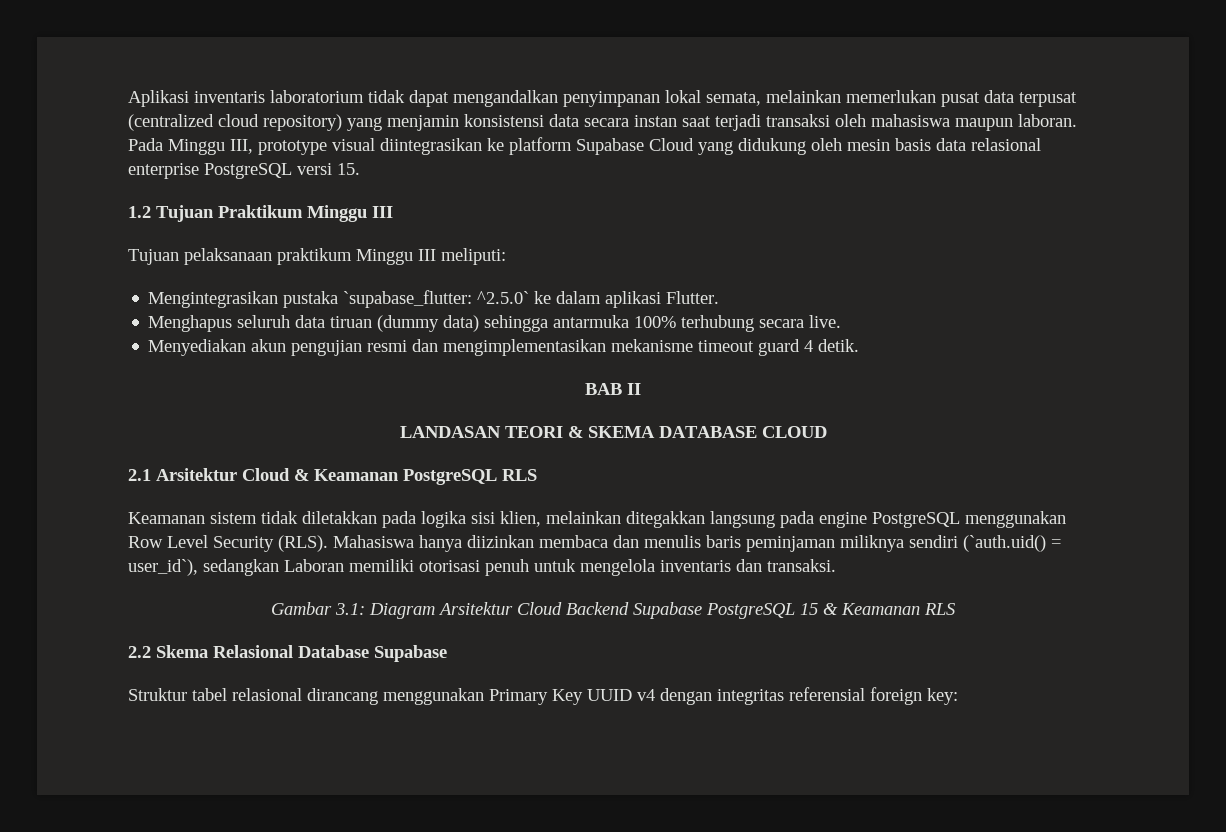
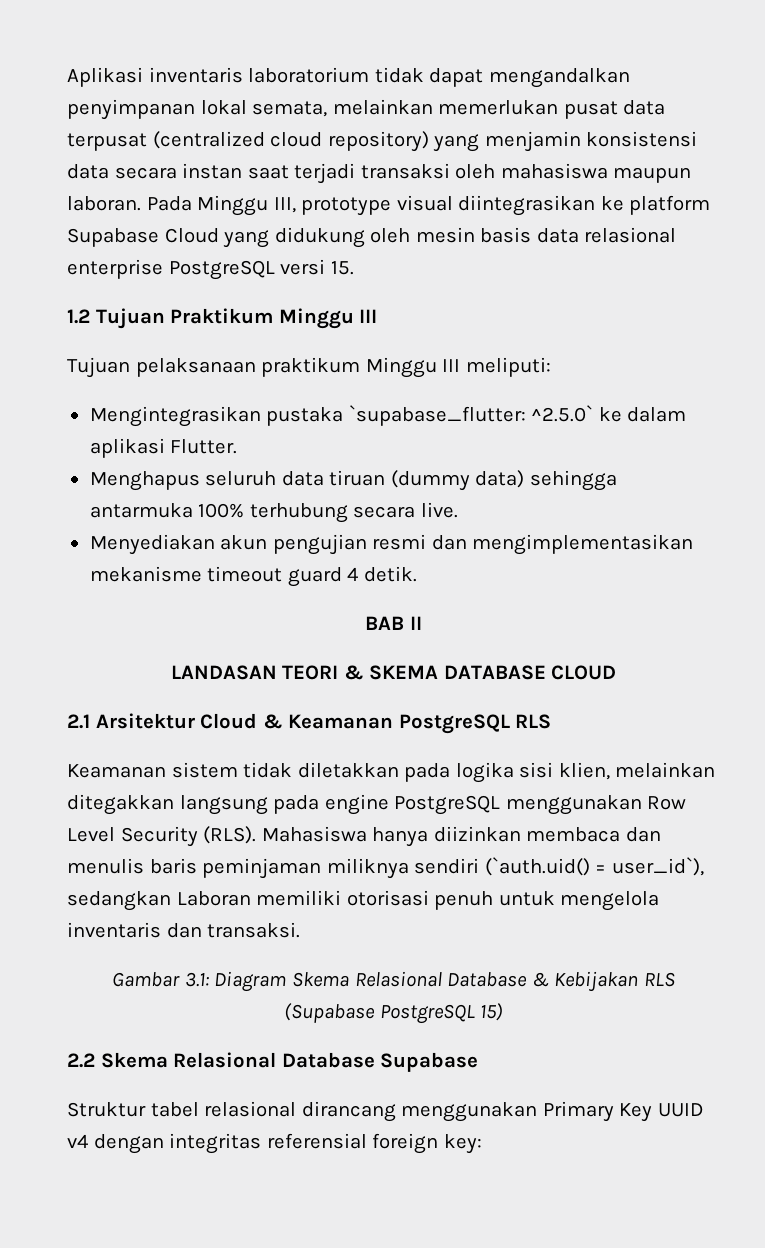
- Gambar 3.1: Diagram Arsitektur Cloud Backend Supabase PostgreSQL 15 & Keamanan RLS
+ Gambar 3.1: Diagram Skema Relasional Database & Kebijakan RLS (Supabase PostgreSQL 15)

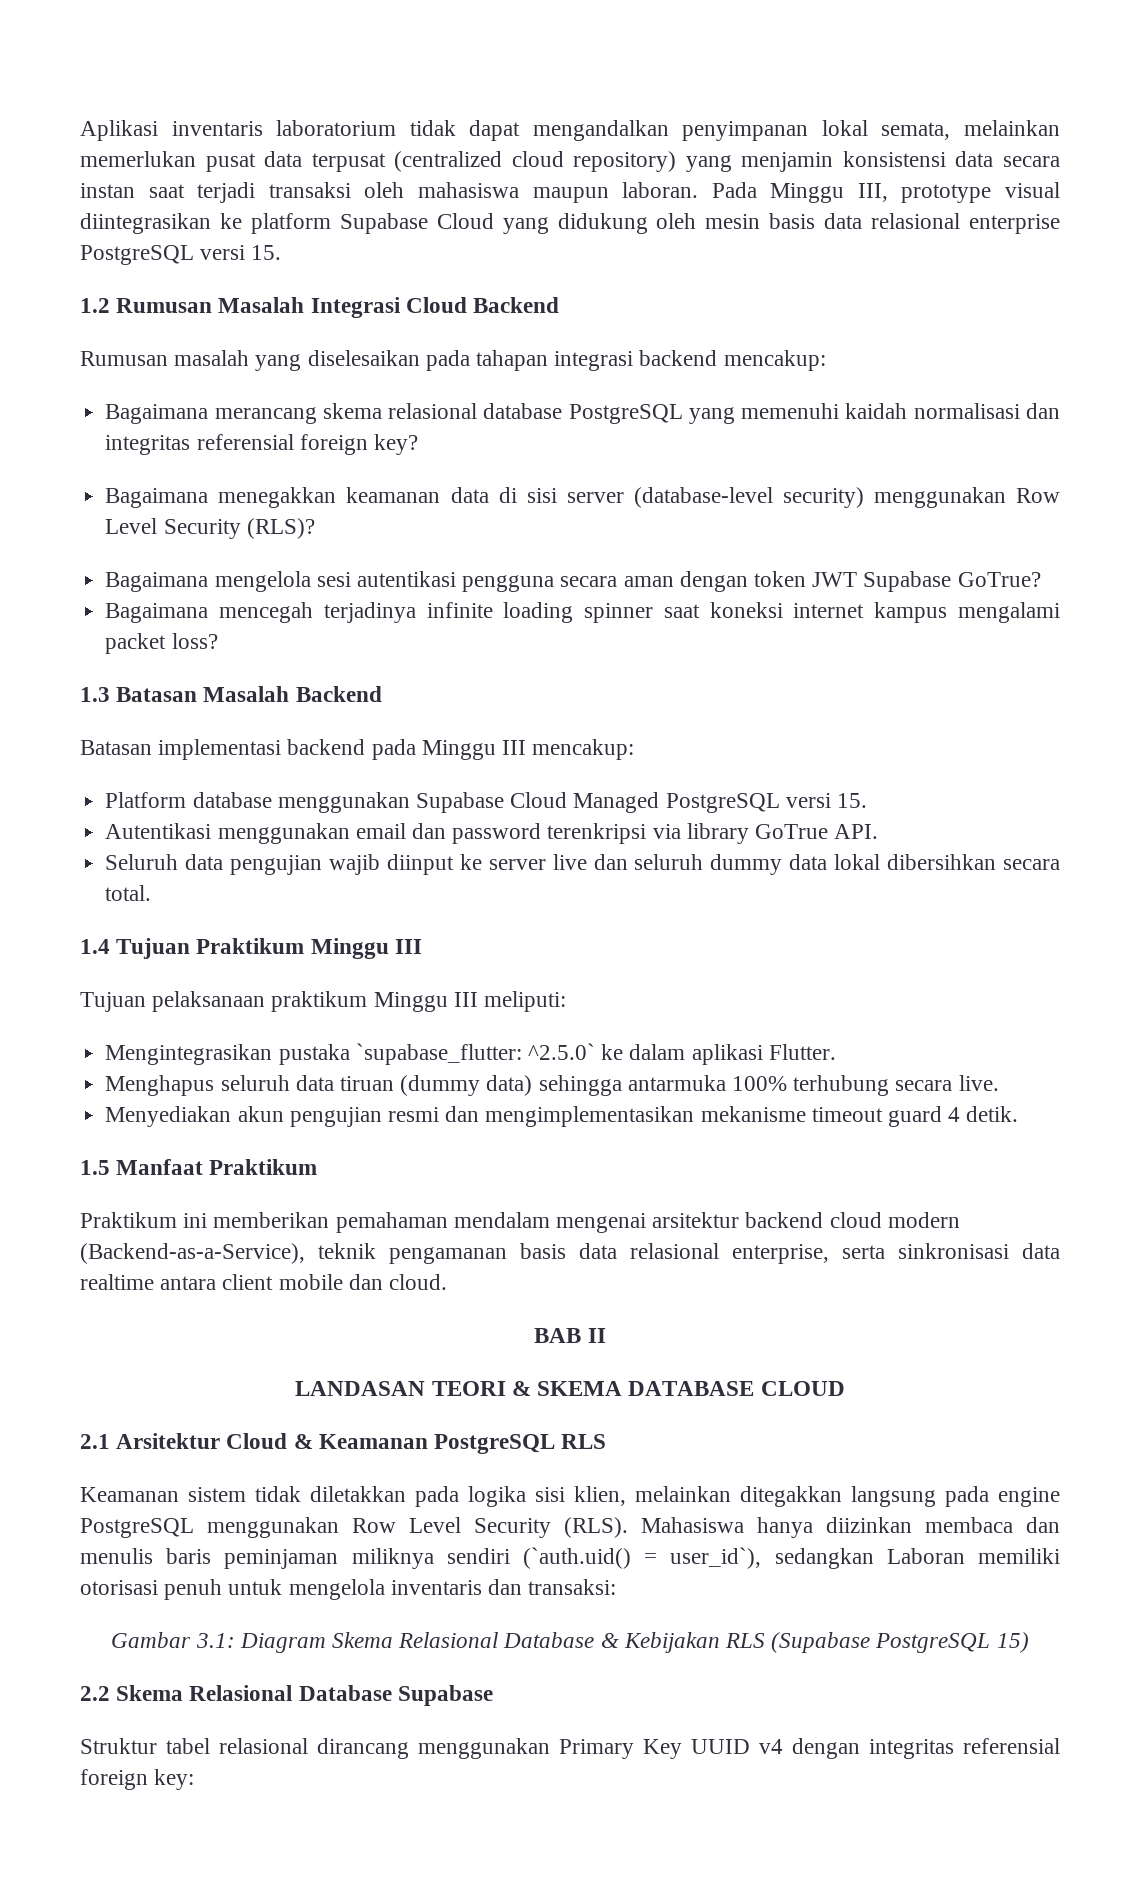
- 1.2 Tujuan Praktikum Minggu III
+ 1.2 Rumusan Masalah Integrasi Cloud Backend
+ Rumusan masalah yang diselesaikan pada tahapan integrasi backend mencakup:
+ Bagaimana merancang skema relasional database PostgreSQL yang memenuhi kaidah normalisasi dan integritas referensial foreign key?
+ Bagaimana menegakkan keamanan data di sisi server (database-level security) menggunakan Row Level Security (RLS)?
+ Bagaimana mengelola sesi autentikasi pengguna secara aman dengan token JWT Supabase GoTrue?
+ Bagaimana mencegah terjadinya infinite loading spinner saat koneksi internet kampus mengalami packet loss?
+ 1.3 Batasan Masalah Backend
+ Batasan implementasi backend pada Minggu III mencakup:
+ Platform database menggunakan Supabase Cloud Managed PostgreSQL versi 15.
+ Autentikasi menggunakan email dan password terenkripsi via library GoTrue API.
+ Seluruh data pengujian wajib diinput ke server live dan seluruh dummy data lokal dibersihkan secara total.
+ 1.4 Tujuan Praktikum Minggu III
+ 1.5 Manfaat Praktikum
+ Praktikum ini memberikan pemahaman mendalam mengenai arsitektur backend cloud modern (Backend-as-a-Service), teknik pengamanan basis data relasional enterprise, serta sinkronisasi data realtime antara client mobile dan cloud.
- Mahasiswa hanya diizinkan membaca dan menulis baris peminjaman miliknya sendiri (`auth.uid() = user_id`), sedangkan Laboran memiliki otorisasi penuh untuk mengelola inventaris dan transaksi.
+ Mahasiswa hanya diizinkan membaca dan menulis baris peminjaman miliknya sendiri (`auth.uid() = user_id`), sedangkan Laboran memiliki otorisasi penuh untuk mengelola inventaris dan transaksi:

